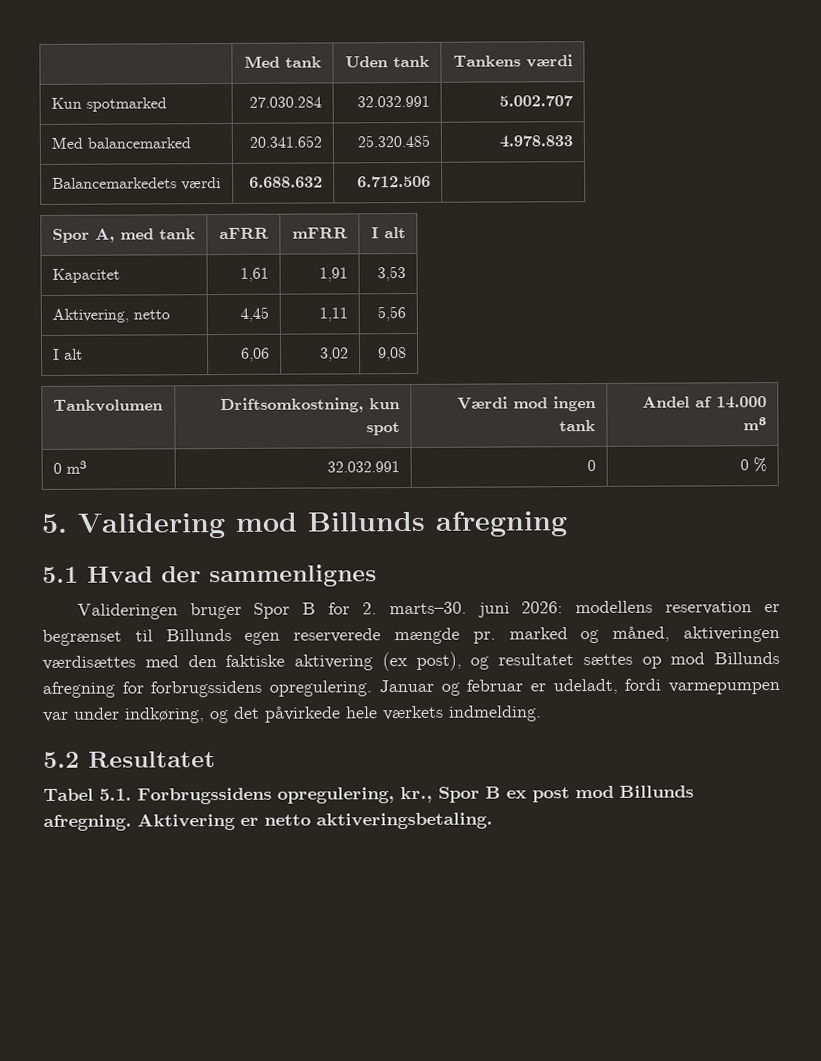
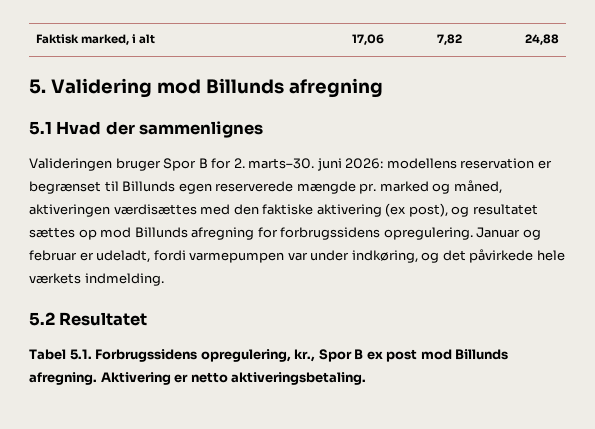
- | Med tank | Uden tank | Tankens værdi
- Kun spotmarked | 27.030.284 | 32.032.991 | 5.002.707
- Med balancemarked | 20.341.652 | 25.320.485 | 4.978.833
- Balancemarkedets værdi | 6.688.632 | 6.712.506 |
- Spor A, med tank | aFRR | mFRR | I alt
- Kapacitet | 1,61 | 1,91 | 3,53
- Aktivering, netto | 4,45 | 1,11 | 5,56
- I alt | 6,06 | 3,02 | 9,08
- Tankvolumen | Driftsomkostning, kun spot | Værdi mod ingen tank | Andel af 14.000 m³
- 0 m³ | 32.032.991 | 0 | 0 %
+ Faktisk marked, i alt | 17,06 | 7,82 | 24,88

